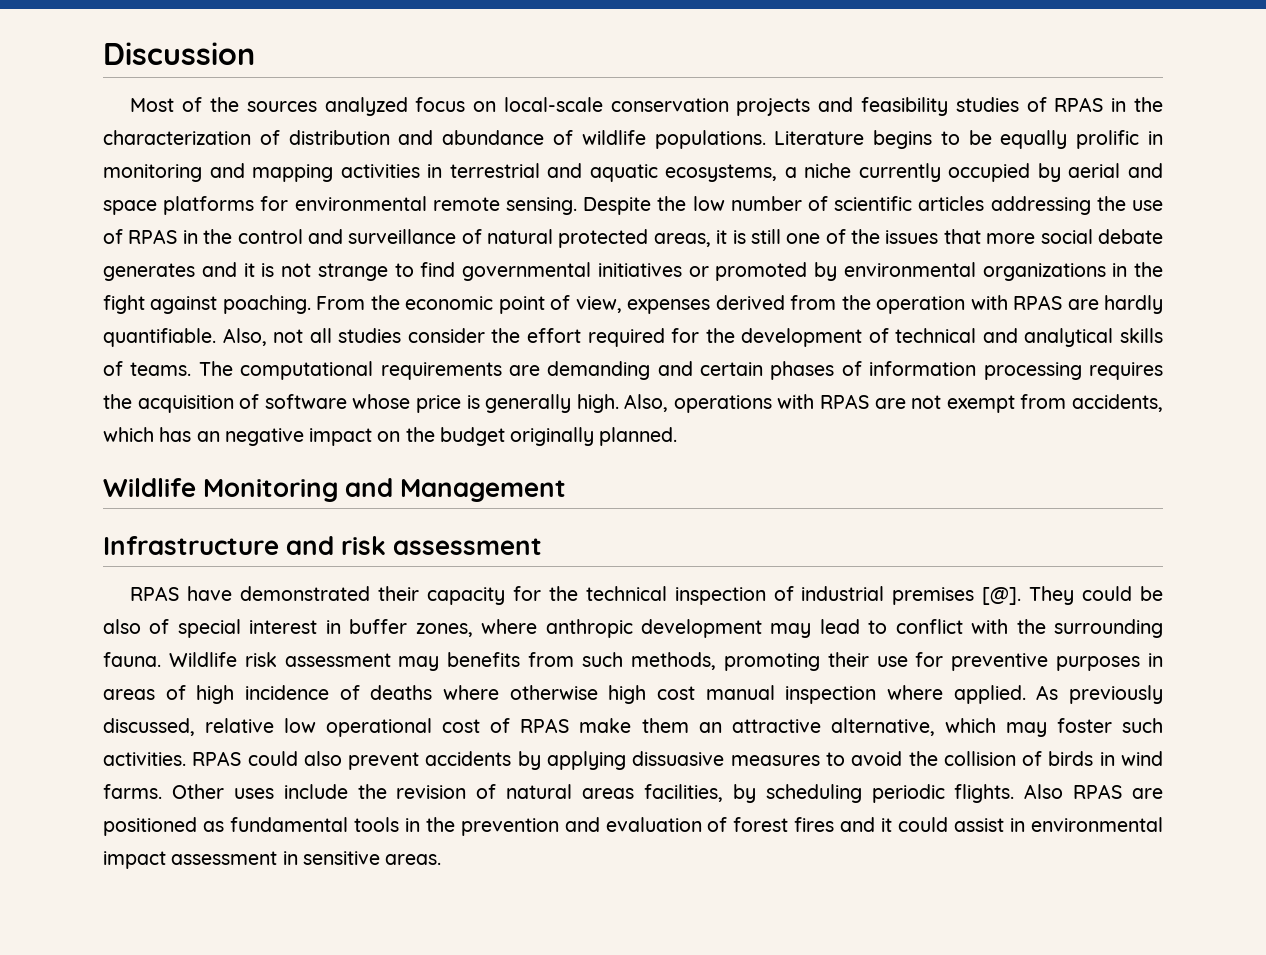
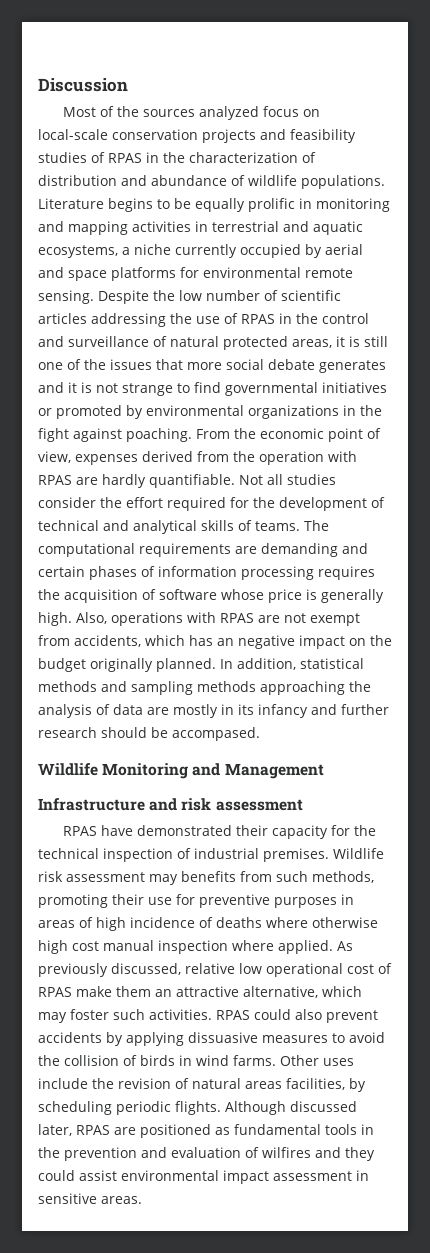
- Also, not all studies consider the effort required for the development of technical and analytical skills of teams.
+ Not all studies consider the effort required for the development of technical and analytical skills of teams.
+ In addition, statistical methods and sampling methods approaching the analysis of data are mostly in its infancy and further research should be accompased.
- RPAS have demonstrated their capacity for the technical inspection of industrial premises [@]. They could be also of special interest in buffer zones, where anthropic development may lead to conflict with the surrounding fauna.
+ RPAS have demonstrated their capacity for the technical inspection of industrial premises.
- Also RPAS are positioned as fundamental tools in the prevention and evaluation of forest fires and it could assist in environmental impact assessment in sensitive areas.
+ Although discussed later, RPAS are positioned as fundamental tools in the prevention and evaluation of wilfires and they could assist environmental impact assessment in sensitive areas.

